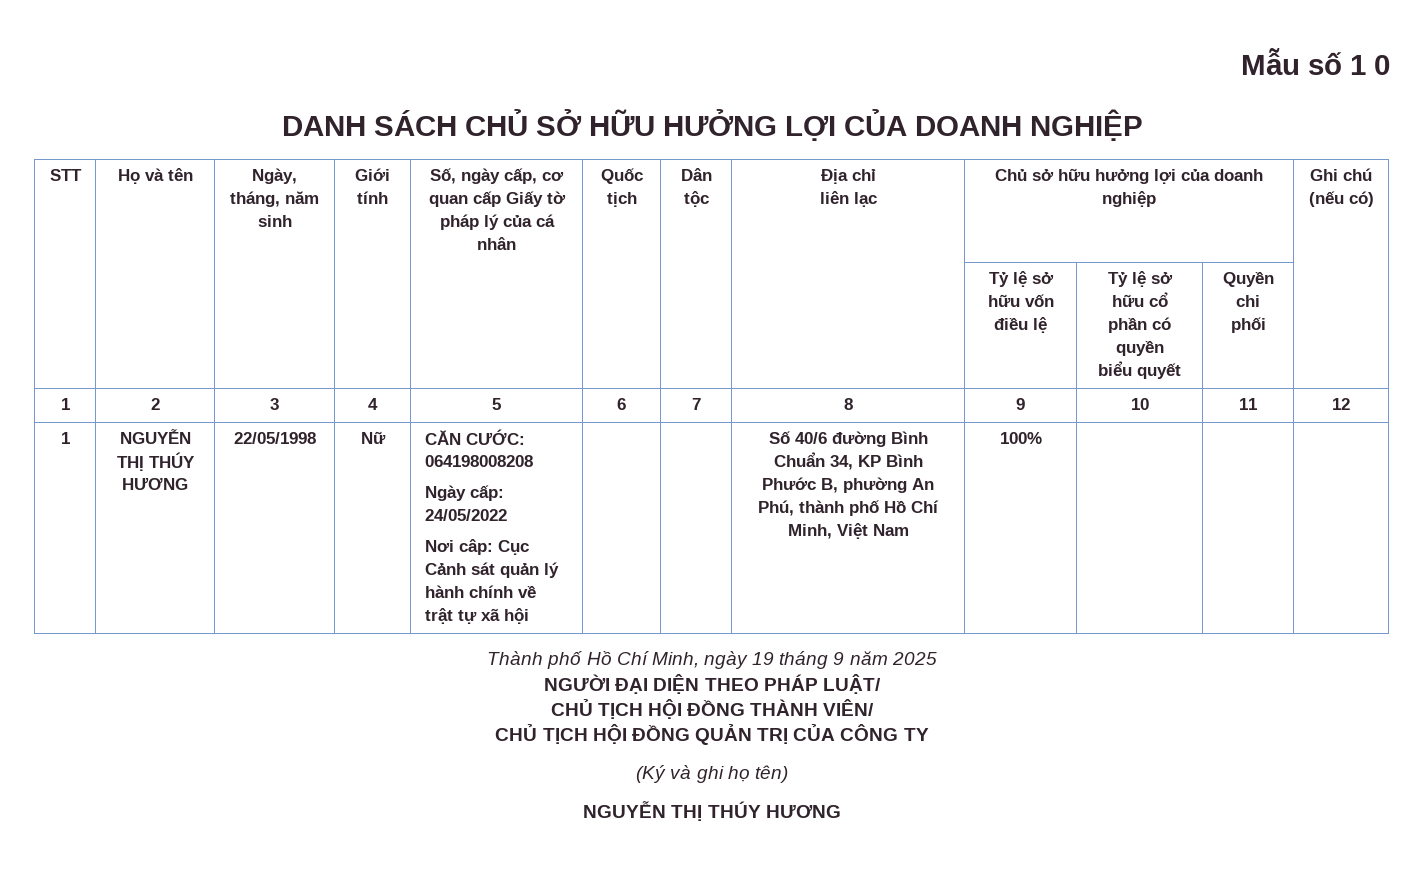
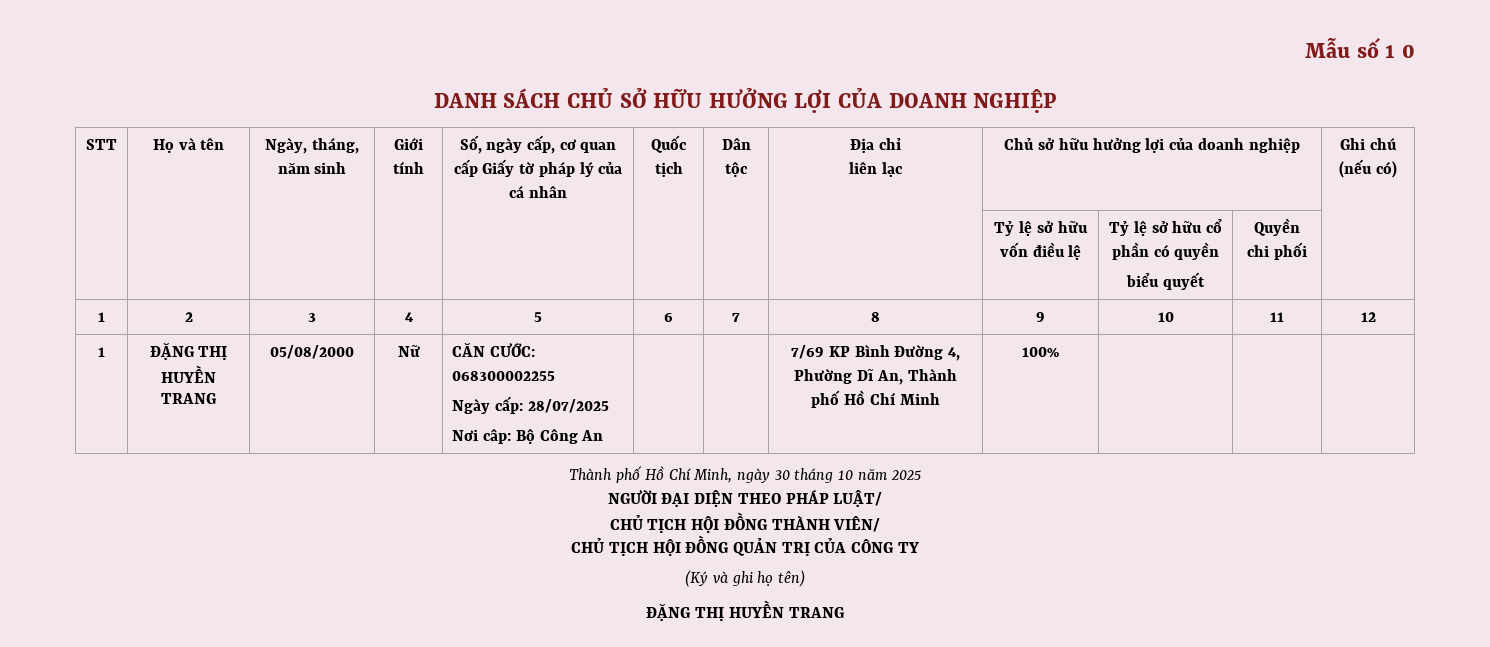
- NGUYỄN THỊ THÚY HƯƠNG | 22/05/1998
+ ĐẶNG THỊ HUYỀN TRANG | 05/08/2000
- CĂN CƯỚC: 064198008208
+ CĂN CƯỚC: 068300002255
- Ngày cấp: 24/05/2022
+ Ngày cấp: 28/07/2025
- Nơi câp: Cục Cảnh sát quản lý hành chính về trật tự xã hội | | | Số 40/6 đường Bình Chuẩn 34, KP Bình Phước B, phường An Phú, thành phố Hồ Chí Minh, Việt Nam
+ Nơi câp: Bộ Công An | | | 7/69 KP Bình Đường 4, Phường Dĩ An, Thành phố Hồ Chí Minh
- Thành phố Hồ Chí Minh, ngày 19 tháng 9 năm 2025
+ Thành phố Hồ Chí Minh, ngày 30 tháng 10 năm 2025
  (Ký và ghi họ tên)
- NGUYỄN THỊ THÚY HƯƠNG
+ ĐẶNG THỊ HUYỀN TRANG

